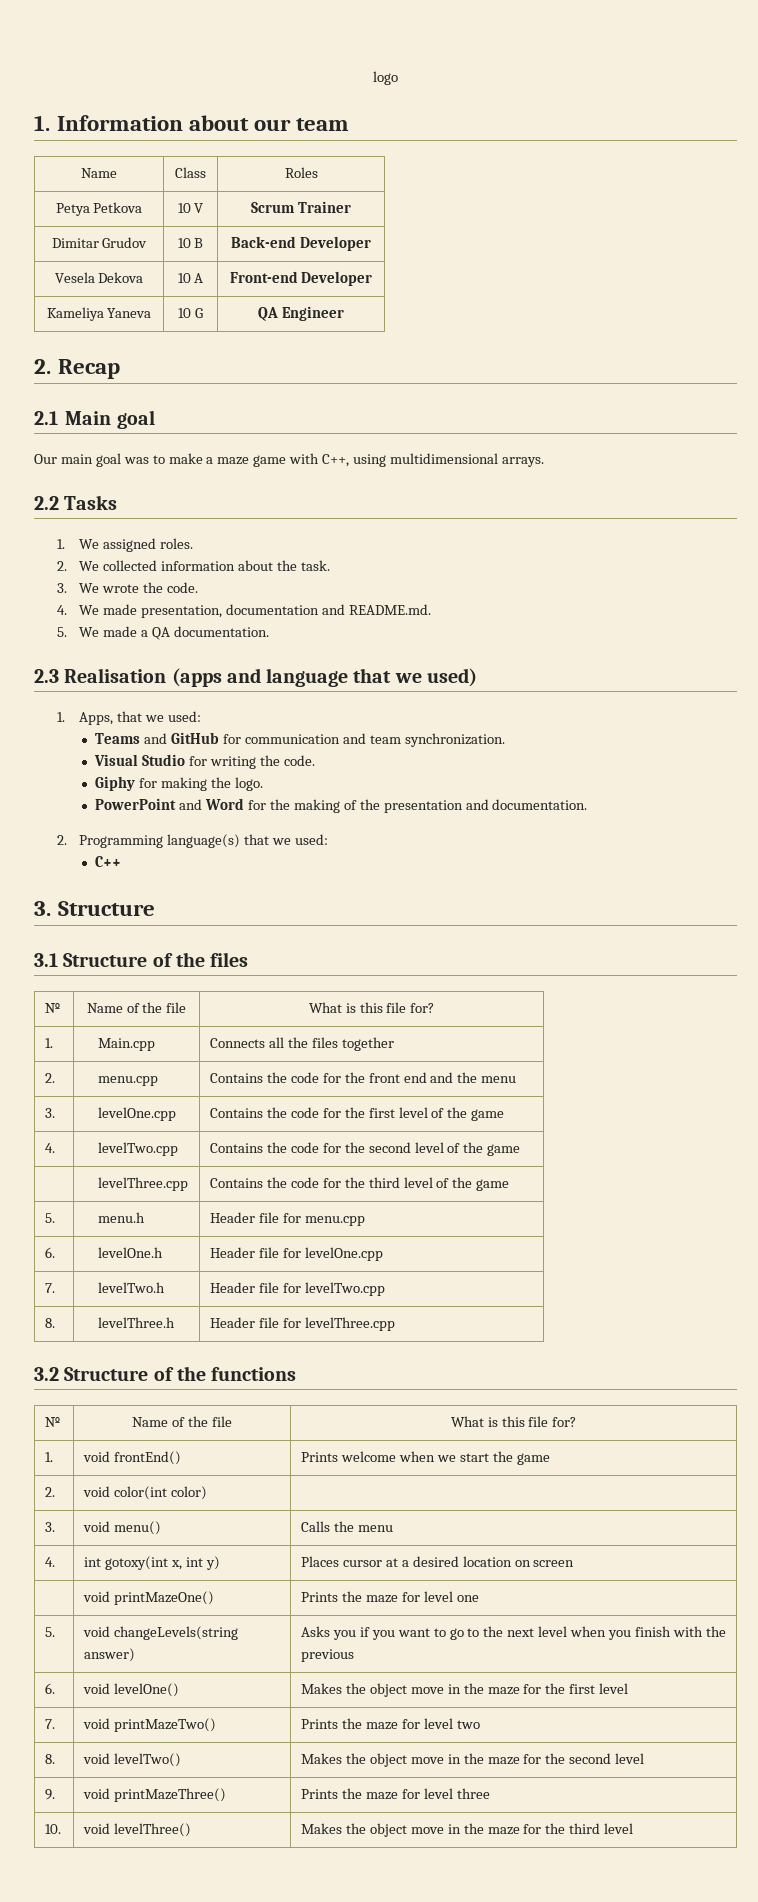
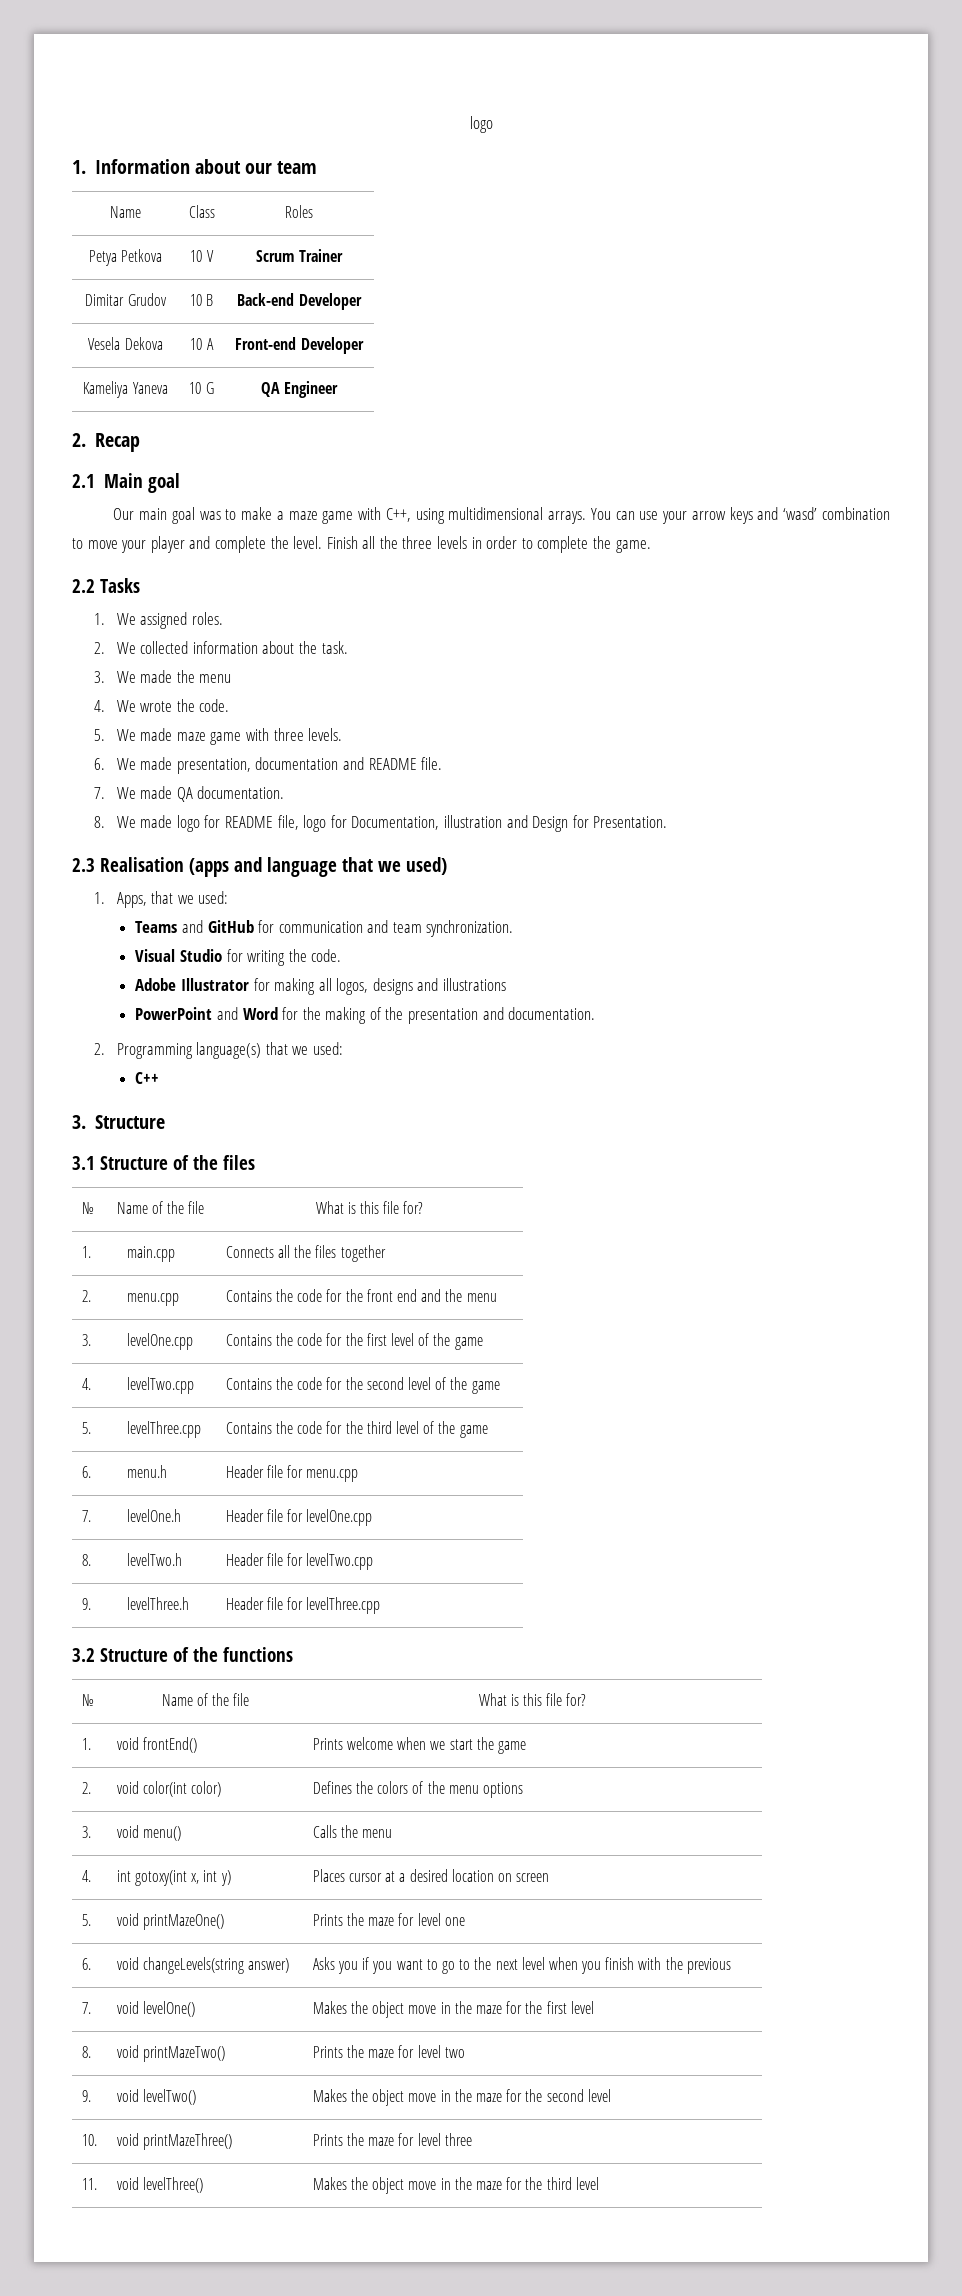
+ You can use your arrow keys and ‘wasd’ combination to move your player and complete the level. Finish all the three levels in order to complete the game.
- 3. We wrote the code.
+ 3. We made the menu
+ 4. We wrote the code.
- 4. We made presentation, documentation and README.md.
- 5. We made a QA documentation.
+ 5. We made maze game with three levels.
+ 6. We made presentation, documentation and README file.
+ 7. We made QA documentation.
+ 8. We made logo for README file, logo for Documentation, illustration and Design for Presentation.
- Giphy for making the logo.
+ Adobe Illustrator for making all logos, designs and illustrations
- 1. | Main.cpp | Connects all the files together
+ 1. | main.cpp | Connects all the files together
- | levelThree.cpp | Contains the code for the third level of the game
+ 5. | levelThree.cpp | Contains the code for the third level of the game
- 5. | menu.h | Header file for menu.cpp
+ 6. | menu.h | Header file for menu.cpp
- 6. | levelOne.h | Header file for levelOne.cpp
+ 7. | levelOne.h | Header file for levelOne.cpp
- 7. | levelTwo.h | Header file for levelTwo.cpp
+ 8. | levelTwo.h | Header file for levelTwo.cpp
- 8. | levelThree.h | Header file for levelThree.cpp
+ 9. | levelThree.h | Header file for levelThree.cpp
- 2. | void color(int color) |
+ 2. | void color(int color) | Defines the colors of the menu options
- | void printMazeOne() | Prints the maze for level one
+ 5. | void printMazeOne() | Prints the maze for level one
- 5. | void changeLevels(string answer) | Asks you if you want to go to the next level when you finish with the previous
+ 6. | void changeLevels(string answer) | Asks you if you want to go to the next level when you finish with the previous
- 6. | void levelOne() | Makes the object move in the maze for the first level
+ 7. | void levelOne() | Makes the object move in the maze for the first level
- 7. | void printMazeTwo() | Prints the maze for level two
+ 8. | void printMazeTwo() | Prints the maze for level two
- 8. | void levelTwo() | Makes the object move in the maze for the second level
+ 9. | void levelTwo() | Makes the object move in the maze for the second level
- 9. | void printMazeThree() | Prints the maze for level three
+ 10. | void printMazeThree() | Prints the maze for level three
- 10. | void levelThree() | Makes the object move in the maze for the third level
+ 11. | void levelThree() | Makes the object move in the maze for the third level

